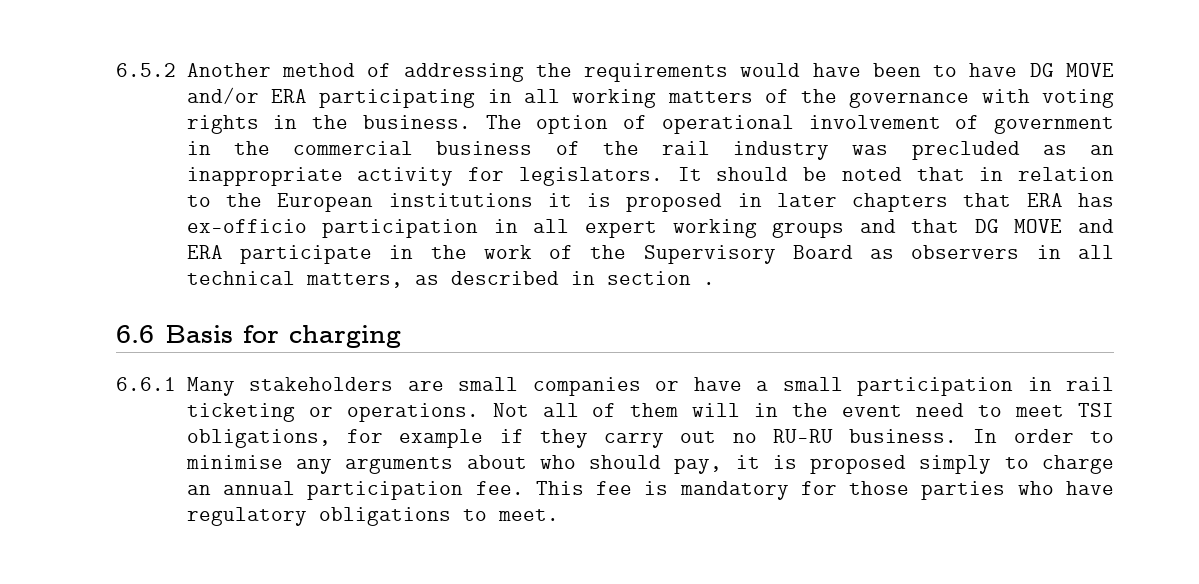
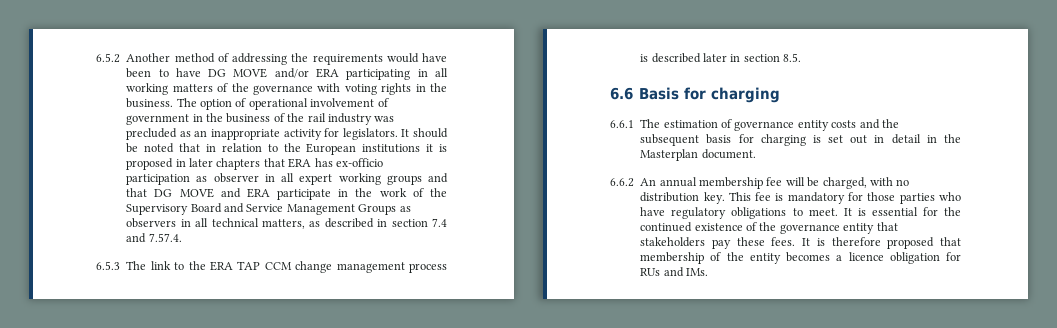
- The option of operational involvement of government in the commercial business of the rail industry was precluded as an inappropriate activity for legislators.
+ The option of operational involvement of government in the business of the rail industry was precluded as an inappropriate activity for legislators.
- It should be noted that in relation to the European institutions it is proposed in later chapters that ERA has ex-officio participation in all expert working groups and that DG MOVE and ERA participate in the work of the Supervisory Board as observers in all technical matters, as described in section .
+ It should be noted that in relation to the European institutions it is proposed in later chapters that ERA has ex-officio participation as observer in all expert working groups and that DG MOVE and ERA participate in the work of the Supervisory Board and Service Management Groups as observers in all technical matters, as described in section 7.4 and 7.57.4.
+ 6.5.3 The link to the ERA TAP CCM change management process is described later in section 8.5.
- 6.6.1 Many stakeholders are small companies or have a small participation in rail ticketing or operations. Not all of them will in the event need to meet TSI obligations, for example if they carry out no RU-RU business. In order to minimise any arguments about who should pay, it is proposed simply to charge an annual participation fee.
+ 6.6.1 The estimation of governance entity costs and the subsequent basis for charging is set out in detail in the Masterplan document.
+ 6.6.2 An annual membership fee will be charged, with no distribution key.
+ It is essential for the continued existence of the governance entity that stakeholders pay these fees. It is therefore proposed that membership of the entity becomes a licence obligation for RUs and IMs.

